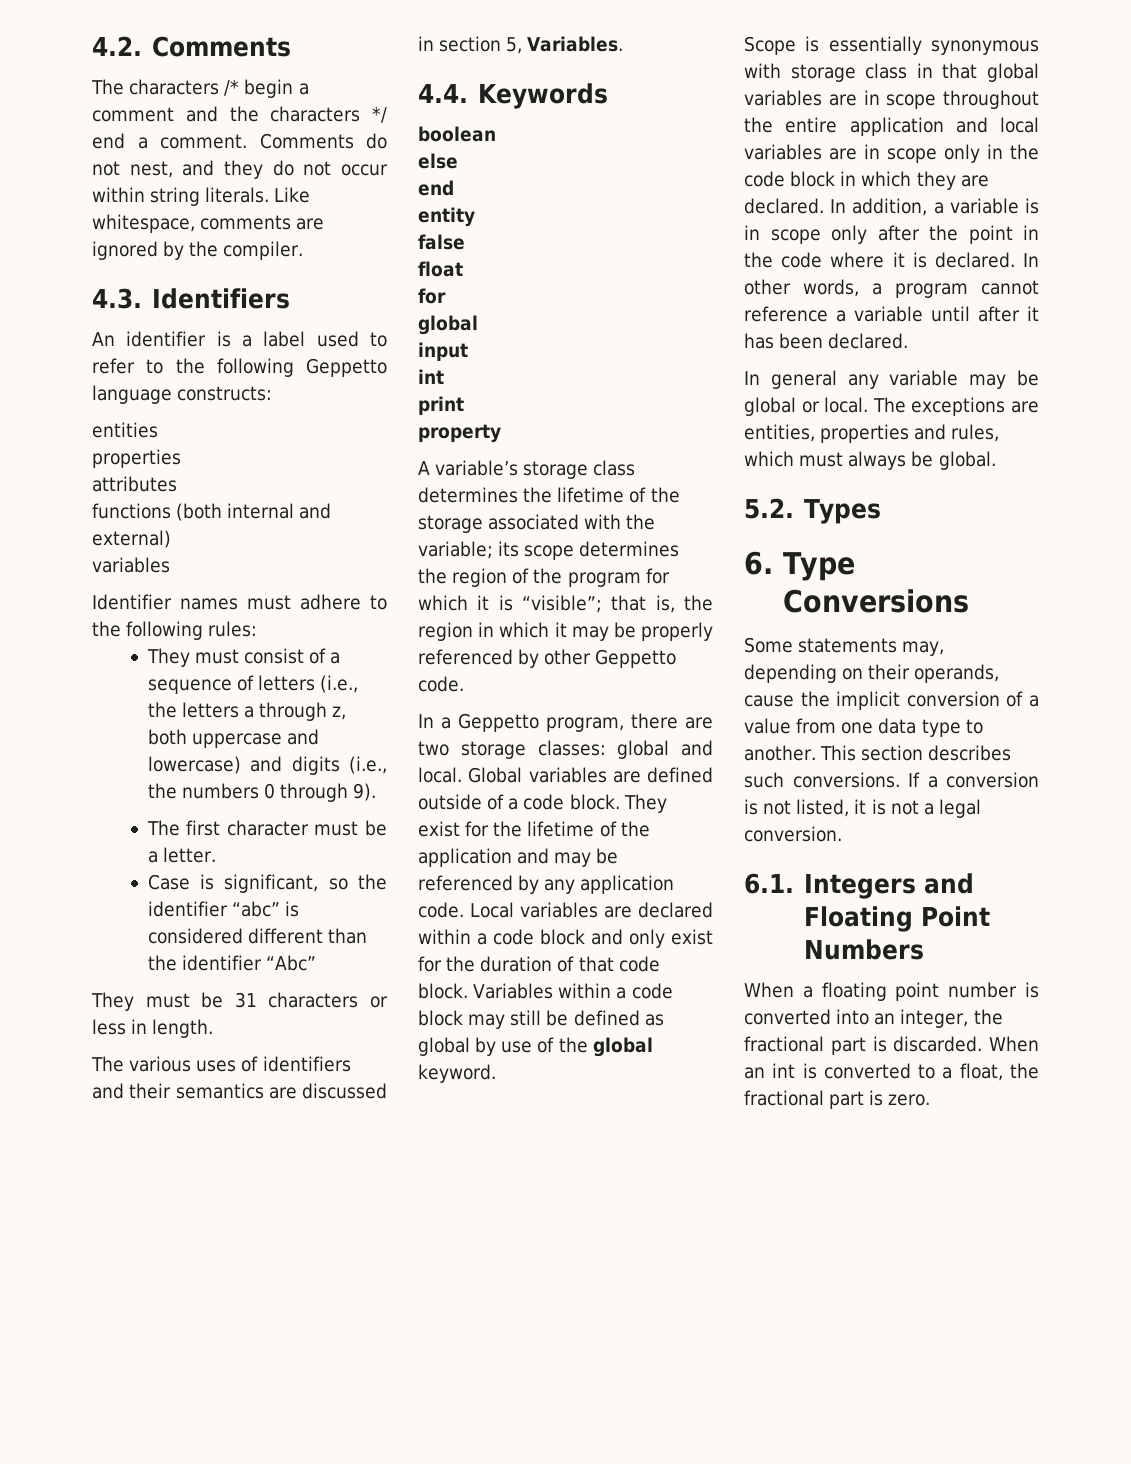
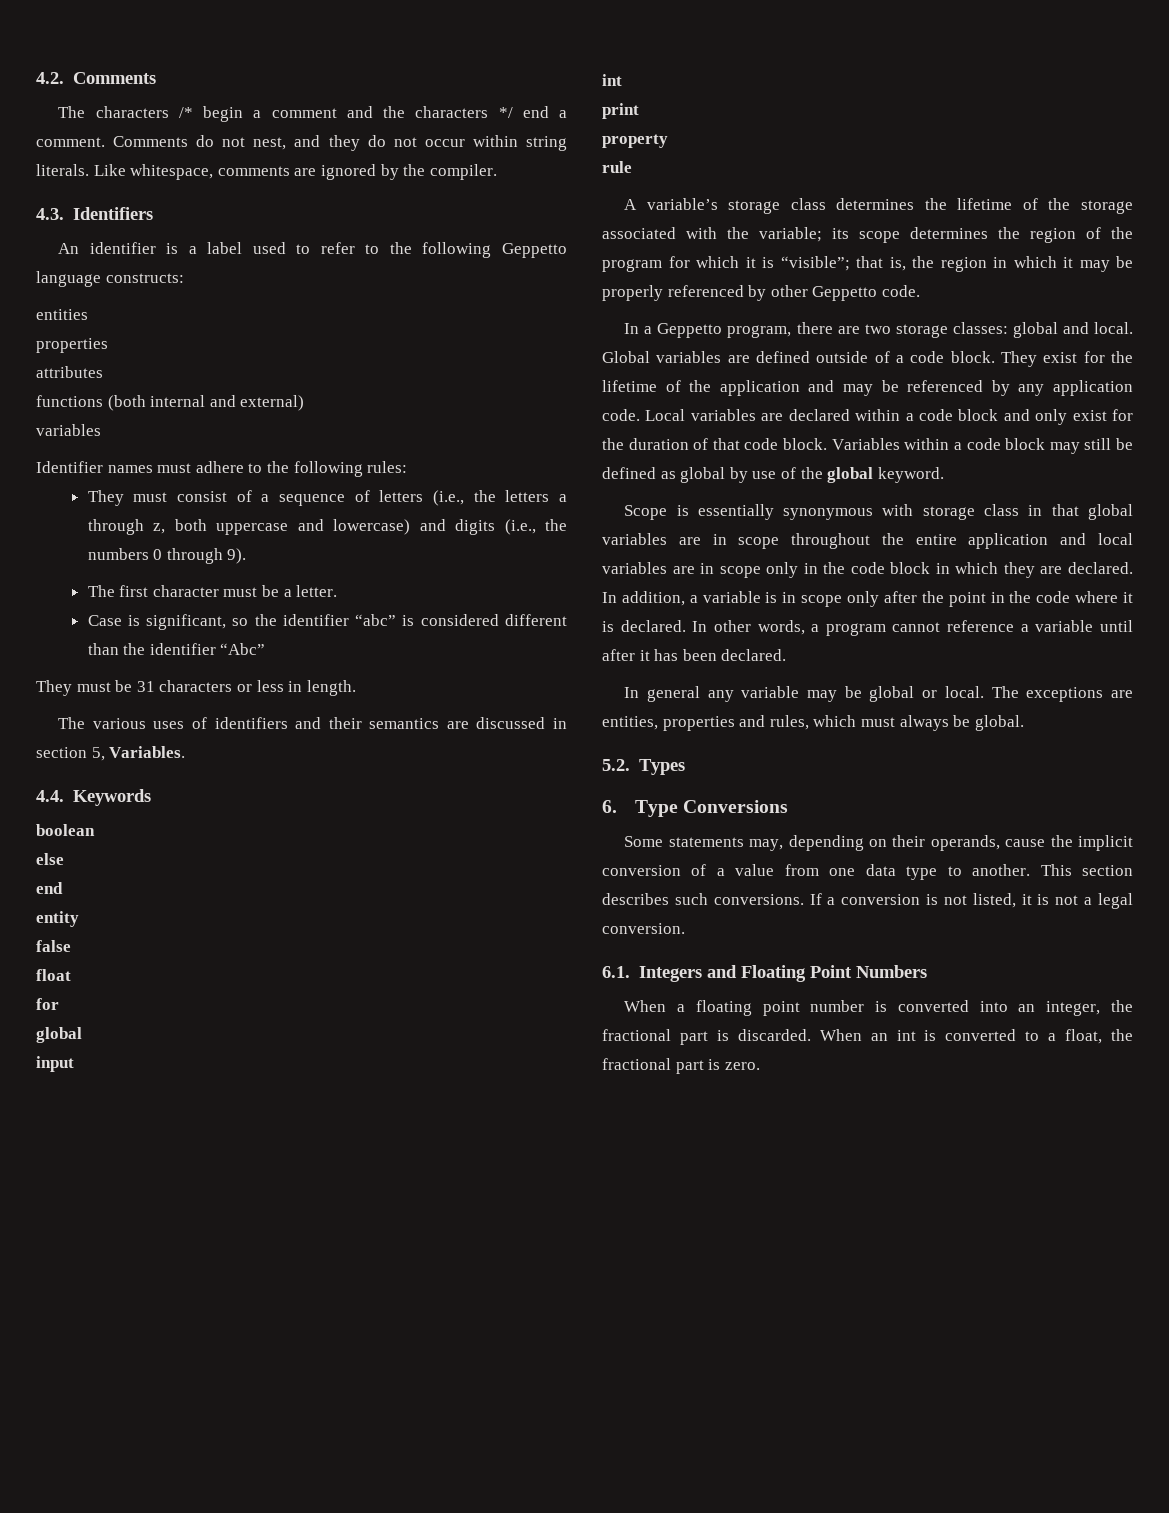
+ rule

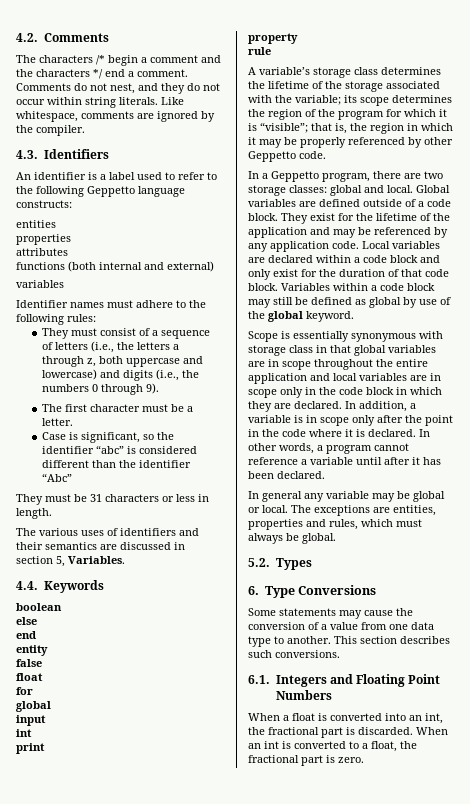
- Some statements may, depending on their operands, cause the implicit conversion of a value from one data type to another.
+ Some statements may cause the conversion of a value from one data type to another.
- If a conversion is not listed, it is not a legal conversion.
- When a floating point number is converted into an integer, the fractional part is discarded.
+ When a float is converted into an int, the fractional part is discarded.

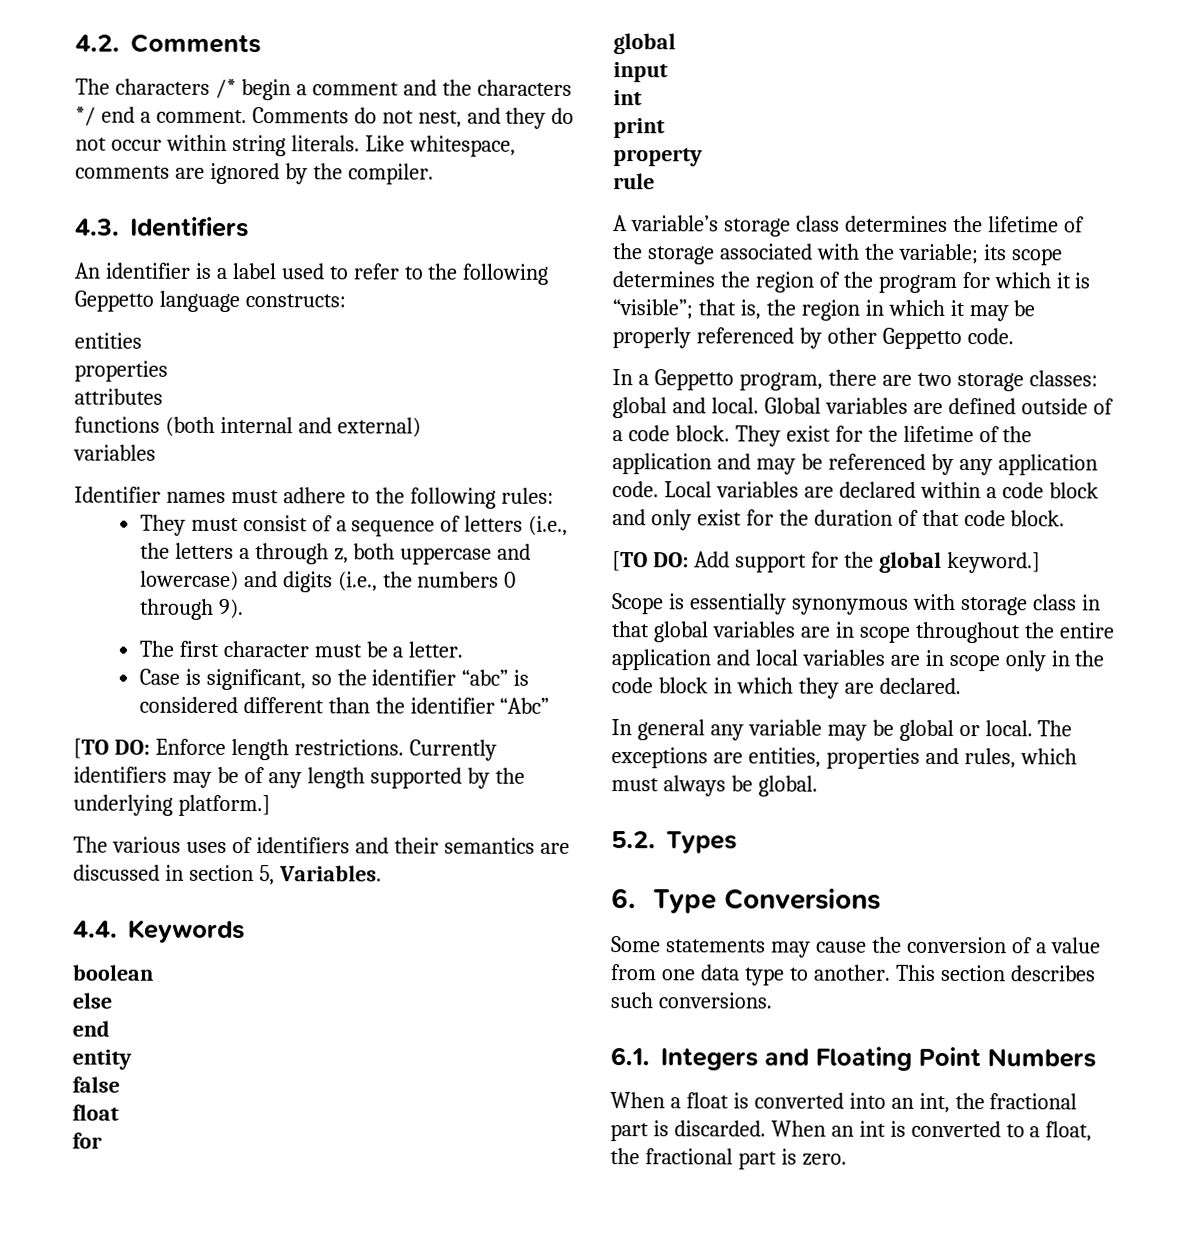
- They must be 31 characters or less in length.
+ [TO DO: Enforce length restrictions. Currently identifiers may be of any length supported by the underlying platform.]
- Local variables are declared within a code block and only exist for the duration of that code block. Variables within a code block may still be defined as global by use of the global keyword.
+ Local variables are declared within a code block and only exist for the duration of that code block.
+ [TO DO: Add support for the global keyword.]
- In addition, a variable is in scope only after the point in the code where it is declared. In other words, a program cannot reference a variable until after it has been declared.

